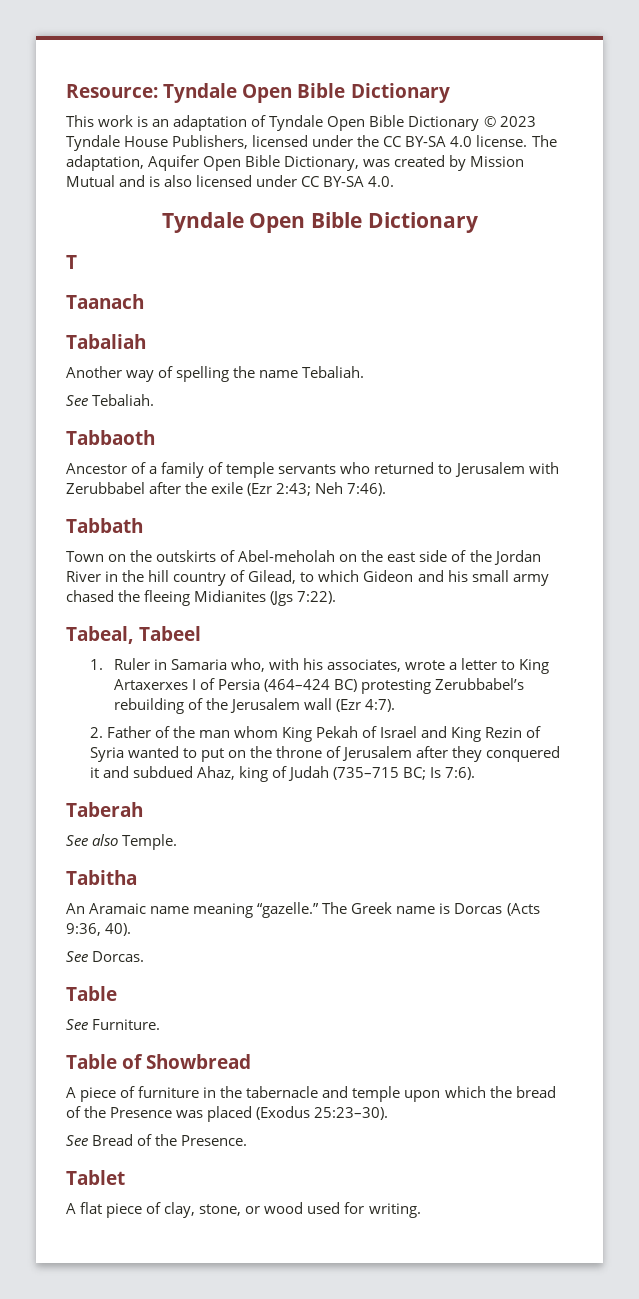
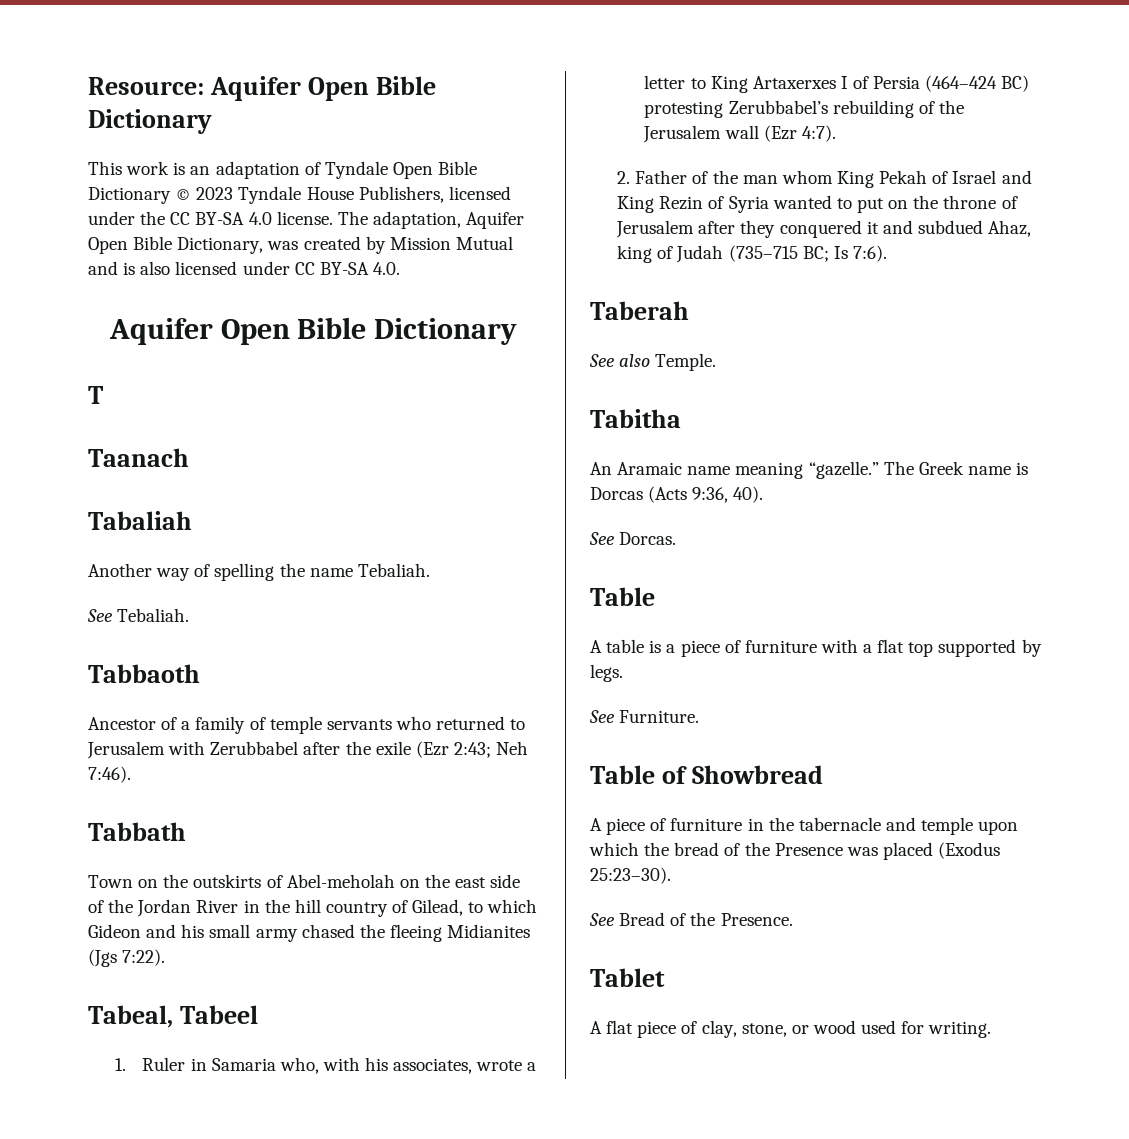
- Resource: Tyndale Open Bible Dictionary
+ Resource: Aquifer Open Bible Dictionary
  The adaptation, Aquifer Open Bible Dictionary, was created by Mission Mutual and is also licensed under CC BY-SA 4.0.
- Tyndale Open Bible Dictionary
+ Aquifer Open Bible Dictionary
+ A table is a piece of furniture with a flat top supported by legs.

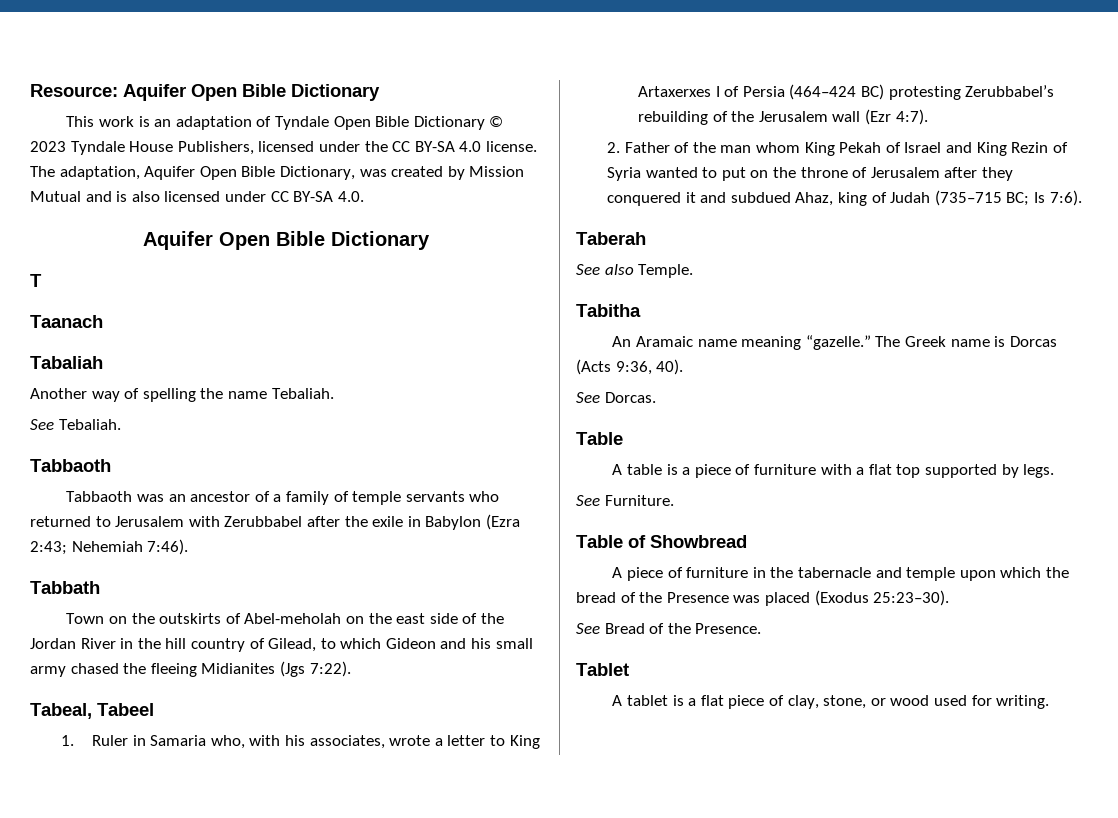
- Ancestor of a family of temple servants who returned to Jerusalem with Zerubbabel after the exile (Ezr 2:43; Neh 7:46).
+ Tabbaoth was an ancestor of a family of temple servants who returned to Jerusalem with Zerubbabel after the exile in Babylon (Ezra 2:43; Nehemiah 7:46).
- A flat piece of clay, stone, or wood used for writing.
+ A tablet is a flat piece of clay, stone, or wood used for writing.

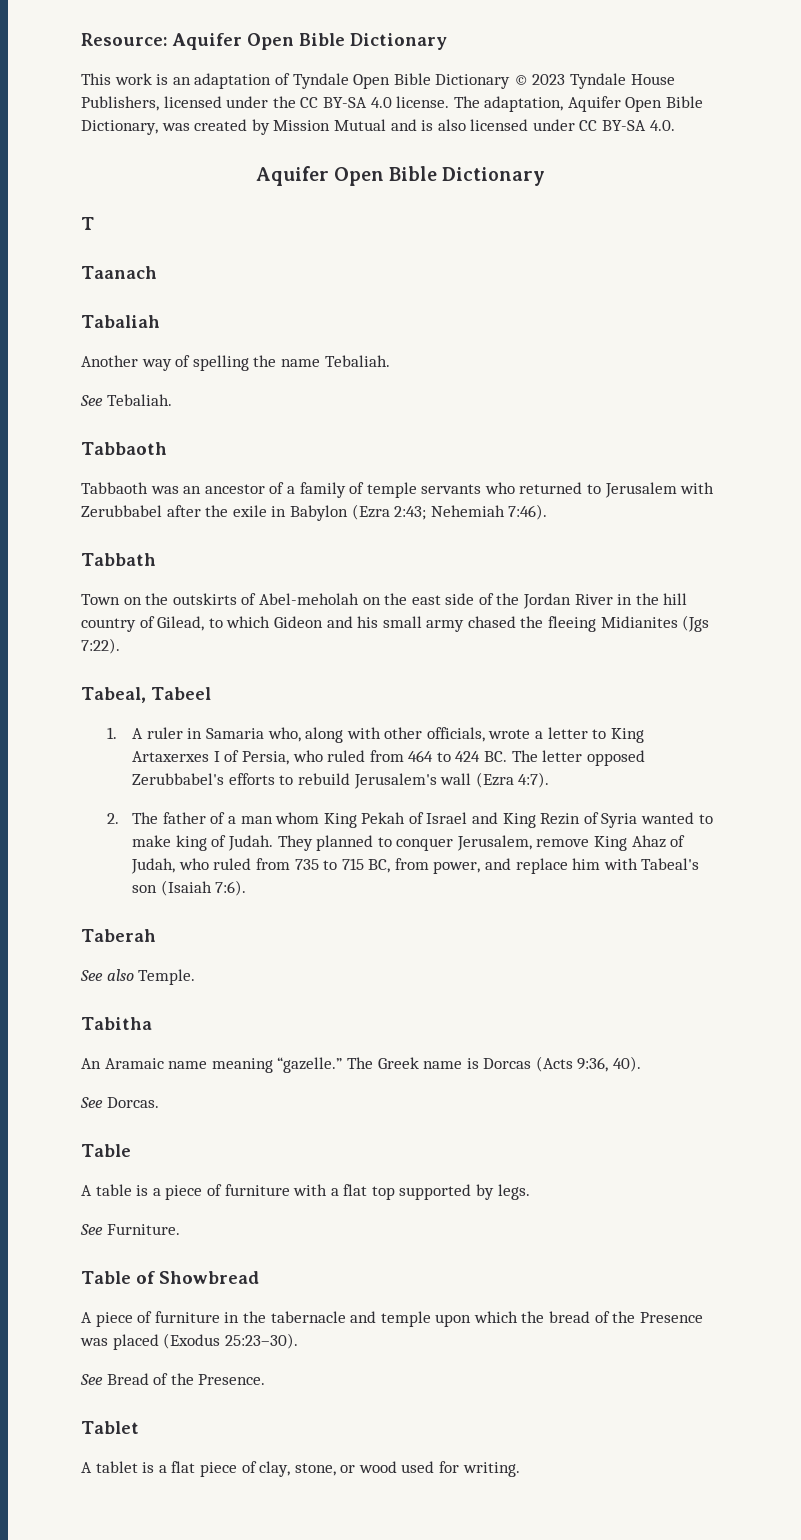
- 1. Ruler in Samaria who, with his associates, wrote a letter to King Artaxerxes I of Persia (464–424 BC) protesting Zerubbabel’s rebuilding of the Jerusalem wall (Ezr 4:7).
- 2. Father of the man whom King Pekah of Israel and King Rezin of Syria wanted to put on the throne of Jerusalem after they conquered it and subdued Ahaz, king of Judah (735–715 BC; Is 7:6).
+ 1. A ruler in Samaria who, along with other officials, wrote a letter to King Artaxerxes I of Persia, who ruled from 464 to 424 BC. The letter opposed Zerubbabel's efforts to rebuild Jerusalem's wall (Ezra 4:7).
+ 2. The father of a man whom King Pekah of Israel and King Rezin of Syria wanted to make king of Judah. They planned to conquer Jerusalem, remove King Ahaz of Judah, who ruled from 735 to 715 BC, from power, and replace him with Tabeal's son (Isaiah 7:6).

